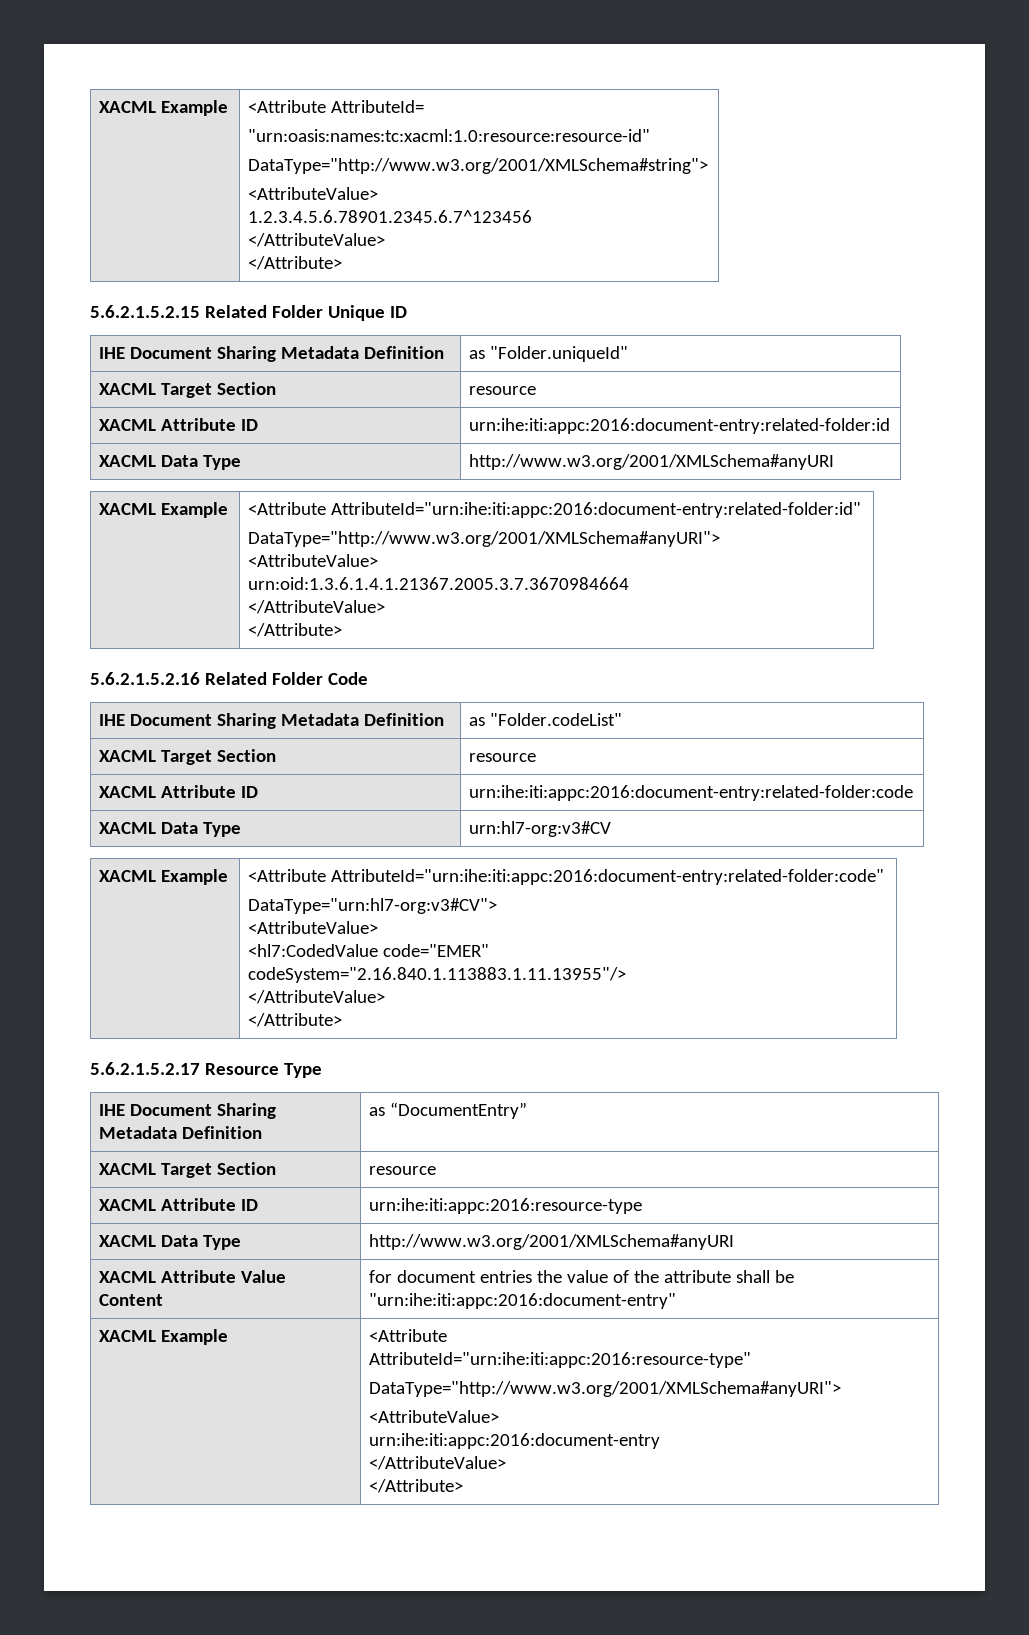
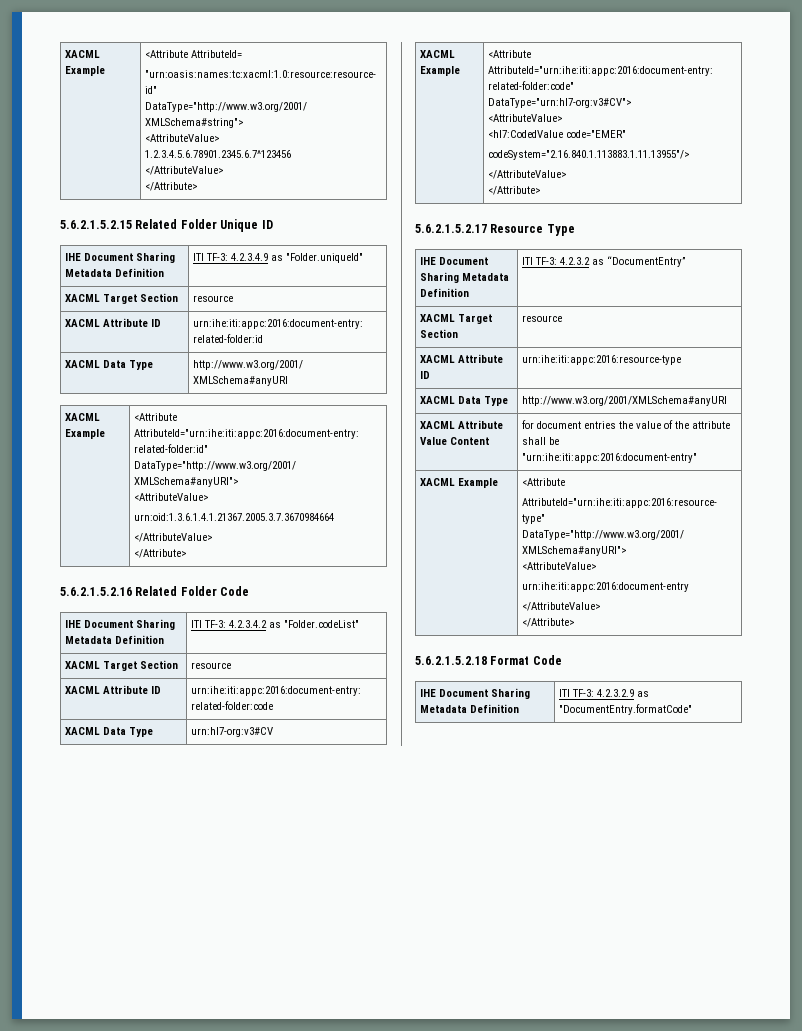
- IHE Document Sharing Metadata Definition | as "Folder.uniqueId"
+ IHE Document Sharing Metadata Definition | ITI TF-3: 4.2.3.4.9 as "Folder.uniqueId"
- IHE Document Sharing Metadata Definition | as "Folder.codeList"
+ IHE Document Sharing Metadata Definition | ITI TF-3: 4.2.3.4.2 as "Folder.codeList"
- IHE Document Sharing Metadata Definition | as “DocumentEntry”
+ IHE Document Sharing Metadata Definition | ITI TF-3: 4.2.3.2 as “DocumentEntry”
+ 5.6.2.1.5.2.18 Format Code
+ IHE Document Sharing Metadata Definition | ITI TF-3: 4.2.3.2.9 as "DocumentEntry.formatCode"

